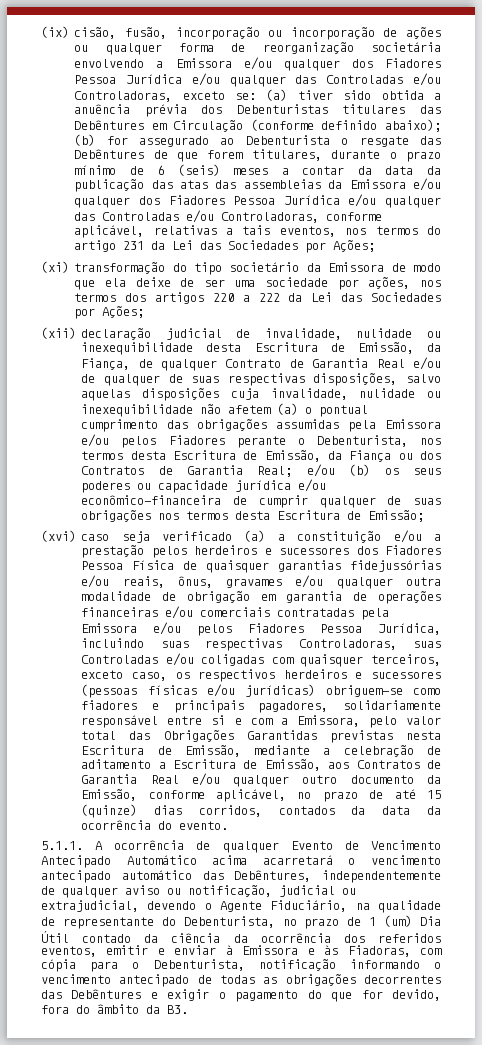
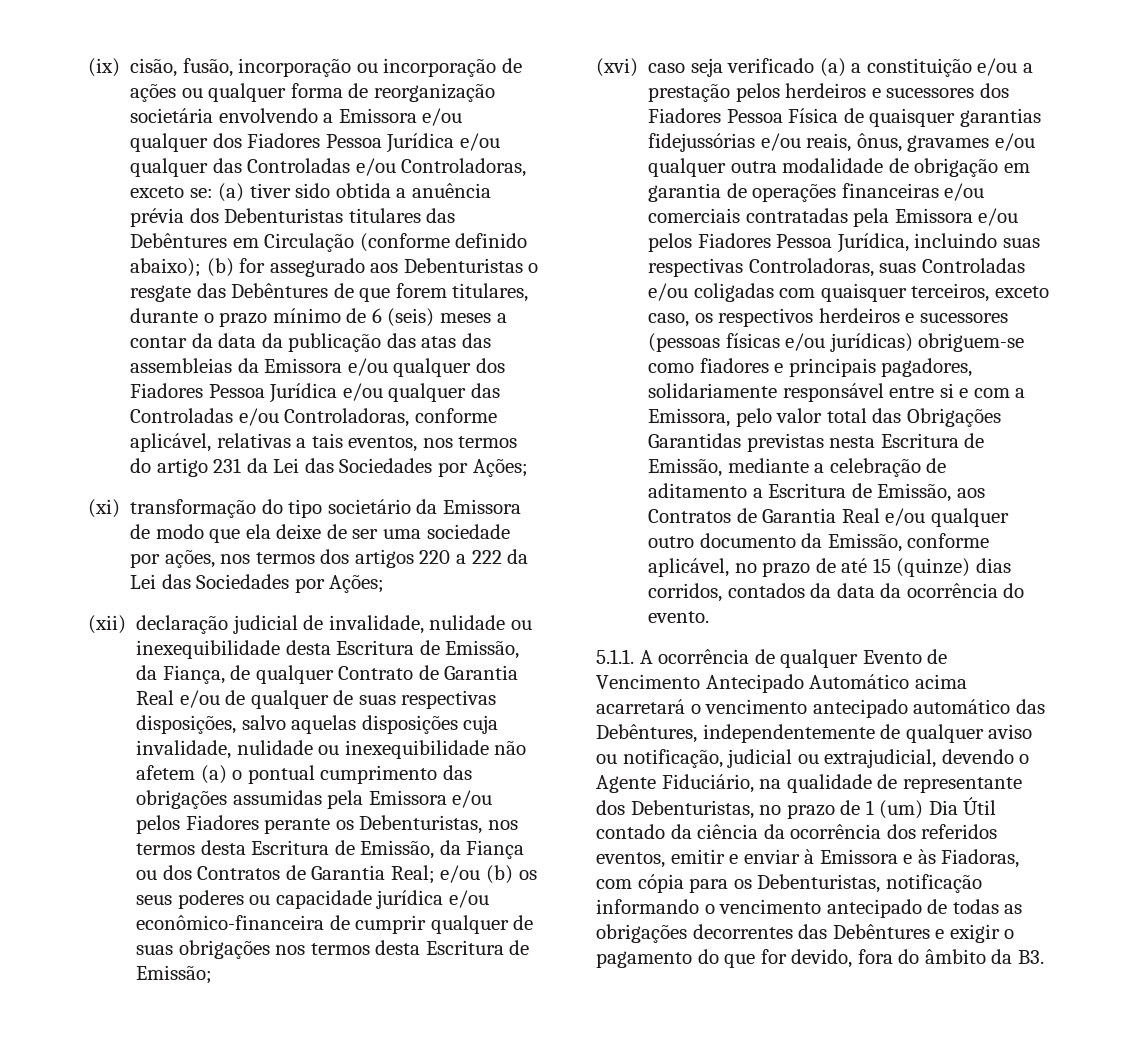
- (b) for assegurado ao Debenturista o resgate das Debêntures de que forem titulares, durante o prazo mínimo de 6 (seis) meses a contar da data da publicação das atas das assembleias da Emissora e/ou qualquer dos Fiadores Pessoa Jurídica e/ou qualquer das Controladas e/ou Controladoras, conforme aplicável, relativas a tais eventos, nos termos do artigo 231 da Lei das Sociedades por Ações;
+ (b) for assegurado aos Debenturistas o resgate das Debêntures de que forem titulares, durante o prazo mínimo de 6 (seis) meses a contar da data da publicação das atas das assembleias da Emissora e/ou qualquer dos Fiadores Pessoa Jurídica e/ou qualquer das Controladas e/ou Controladoras, conforme aplicável, relativas a tais eventos, nos termos do artigo 231 da Lei das Sociedades por Ações;
- (xii) declaração judicial de invalidade, nulidade ou inexequibilidade desta Escritura de Emissão, da Fiança, de qualquer Contrato de Garantia Real e/ou de qualquer de suas respectivas disposições, salvo aquelas disposições cuja invalidade, nulidade ou inexequibilidade não afetem (a) o pontual cumprimento das obrigações assumidas pela Emissora e/ou pelos Fiadores perante o Debenturista, nos termos desta Escritura de Emissão, da Fiança ou dos Contratos de Garantia Real;
+ (xii) declaração judicial de invalidade, nulidade ou inexequibilidade desta Escritura de Emissão, da Fiança, de qualquer Contrato de Garantia Real e/ou de qualquer de suas respectivas disposições, salvo aquelas disposições cuja invalidade, nulidade ou inexequibilidade não afetem (a) o pontual cumprimento das obrigações assumidas pela Emissora e/ou pelos Fiadores perante os Debenturistas, nos termos desta Escritura de Emissão, da Fiança ou dos Contratos de Garantia Real;
- 5.1.1. A ocorrência de qualquer Evento de Vencimento Antecipado Automático acima acarretará o vencimento antecipado automático das Debêntures, independentemente de qualquer aviso ou notificação, judicial ou extrajudicial, devendo o Agente Fiduciário, na qualidade de representante do Debenturista, no prazo de 1 (um) Dia Útil contado da ciência da ocorrência dos referidos eventos, emitir e enviar à Emissora e às Fiadoras, com cópia para o Debenturista, notificação informando o vencimento antecipado de todas as obrigações decorrentes das Debêntures e exigir o pagamento do que for devido, fora do âmbito da B3.
+ 5.1.1. A ocorrência de qualquer Evento de Vencimento Antecipado Automático acima acarretará o vencimento antecipado automático das Debêntures, independentemente de qualquer aviso ou notificação, judicial ou extrajudicial, devendo o Agente Fiduciário, na qualidade de representante dos Debenturistas, no prazo de 1 (um) Dia Útil contado da ciência da ocorrência dos referidos eventos, emitir e enviar à Emissora e às Fiadoras, com cópia para os Debenturistas, notificação informando o vencimento antecipado de todas as obrigações decorrentes das Debêntures e exigir o pagamento do que for devido, fora do âmbito da B3.

